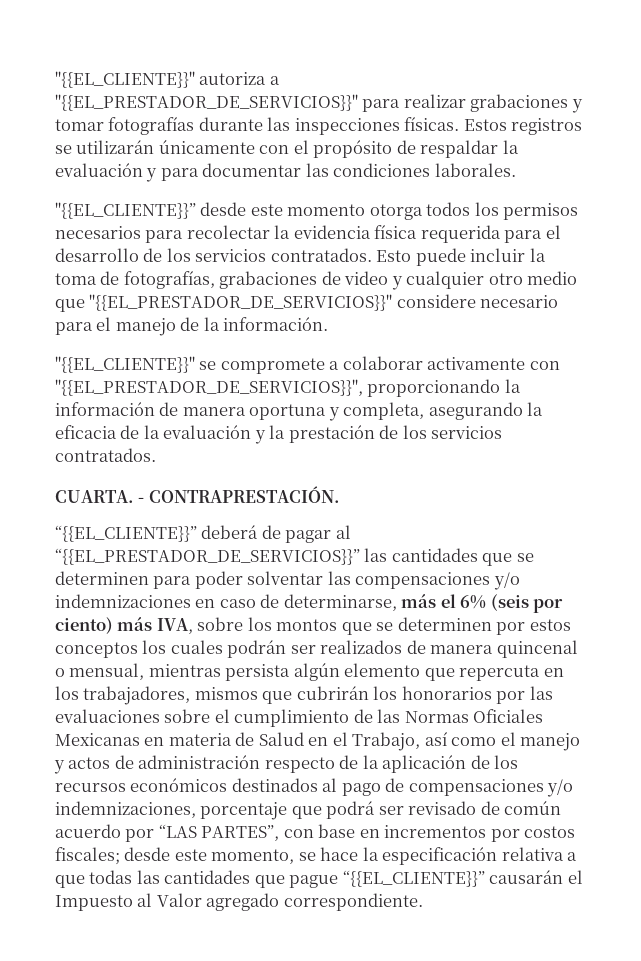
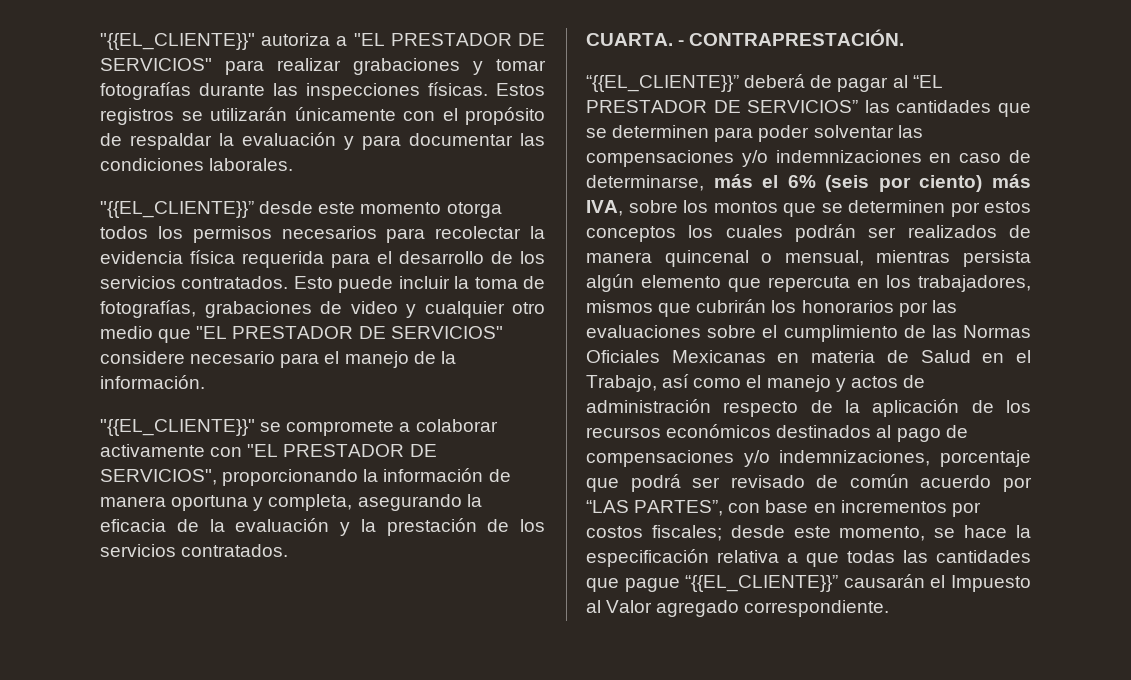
- "{{EL_CLIENTE}}" autoriza a "{{EL_PRESTADOR_DE_SERVICIOS}}" para realizar grabaciones y tomar fotografías durante las inspecciones físicas.
+ "{{EL_CLIENTE}}" autoriza a "EL PRESTADOR DE SERVICIOS" para realizar grabaciones y tomar fotografías durante las inspecciones físicas.
- Esto puede incluir la toma de fotografías, grabaciones de video y cualquier otro medio que "{{EL_PRESTADOR_DE_SERVICIOS}}" considere necesario para el manejo de la información.
+ Esto puede incluir la toma de fotografías, grabaciones de video y cualquier otro medio que "EL PRESTADOR DE SERVICIOS" considere necesario para el manejo de la información.
- "{{EL_CLIENTE}}" se compromete a colaborar activamente con "{{EL_PRESTADOR_DE_SERVICIOS}}", proporcionando la información de manera oportuna y completa, asegurando la eficacia de la evaluación y la prestación de los servicios contratados.
+ "{{EL_CLIENTE}}" se compromete a colaborar activamente con "EL PRESTADOR DE SERVICIOS", proporcionando la información de manera oportuna y completa, asegurando la eficacia de la evaluación y la prestación de los servicios contratados.
- “{{EL_CLIENTE}}” deberá de pagar al “{{EL_PRESTADOR_DE_SERVICIOS}}” las cantidades que se determinen para poder solventar las compensaciones y/o indemnizaciones en caso de determinarse, más el 6% (seis por ciento) más IVA, sobre los montos que se determinen por estos conceptos los cuales podrán ser realizados de manera quincenal o mensual, mientras persista algún elemento que repercuta en los trabajadores, mismos que cubrirán los honorarios por las evaluaciones sobre el cumplimiento de las Normas Oficiales Mexicanas en materia de Salud en el Trabajo, así como el manejo y actos de administración respecto de la aplicación de los recursos económicos destinados al pago de compensaciones y/o indemnizaciones, porcentaje que podrá ser revisado de común acuerdo por “LAS PARTES”, con base en incrementos por costos fiscales;
+ “{{EL_CLIENTE}}” deberá de pagar al “EL PRESTADOR DE SERVICIOS” las cantidades que se determinen para poder solventar las compensaciones y/o indemnizaciones en caso de determinarse, más el 6% (seis por ciento) más IVA, sobre los montos que se determinen por estos conceptos los cuales podrán ser realizados de manera quincenal o mensual, mientras persista algún elemento que repercuta en los trabajadores, mismos que cubrirán los honorarios por las evaluaciones sobre el cumplimiento de las Normas Oficiales Mexicanas en materia de Salud en el Trabajo, así como el manejo y actos de administración respecto de la aplicación de los recursos económicos destinados al pago de compensaciones y/o indemnizaciones, porcentaje que podrá ser revisado de común acuerdo por “LAS PARTES”, con base en incrementos por costos fiscales;

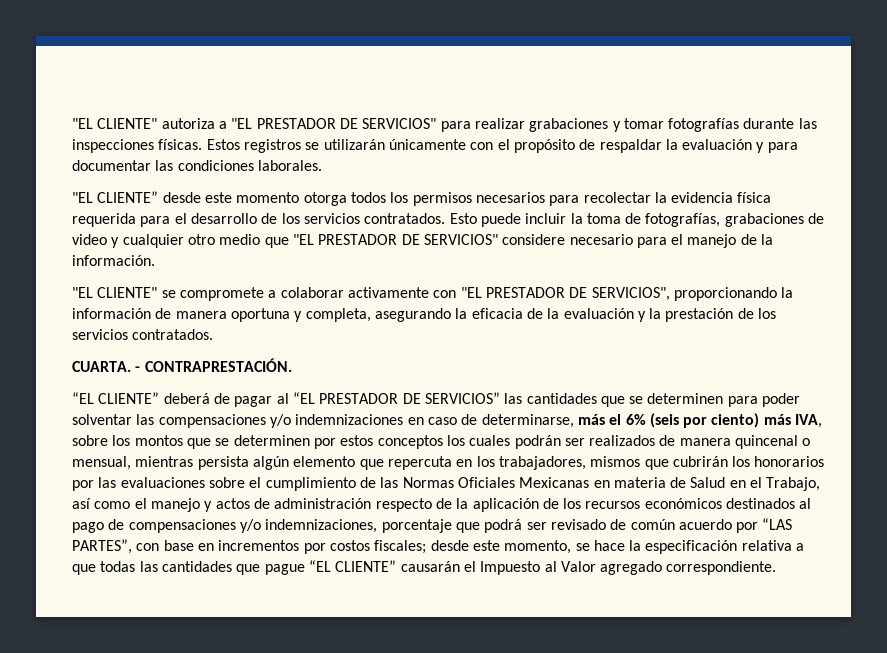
- "{{EL_CLIENTE}}" autoriza a "EL PRESTADOR DE SERVICIOS" para realizar grabaciones y tomar fotografías durante las inspecciones físicas.
+ "EL CLIENTE" autoriza a "EL PRESTADOR DE SERVICIOS" para realizar grabaciones y tomar fotografías durante las inspecciones físicas.
- "{{EL_CLIENTE}}” desde este momento otorga todos los permisos necesarios para recolectar la evidencia física requerida para el desarrollo de los servicios contratados.
+ "EL CLIENTE” desde este momento otorga todos los permisos necesarios para recolectar la evidencia física requerida para el desarrollo de los servicios contratados.
- "{{EL_CLIENTE}}" se compromete a colaborar activamente con "EL PRESTADOR DE SERVICIOS", proporcionando la información de manera oportuna y completa, asegurando la eficacia de la evaluación y la prestación de los servicios contratados.
+ "EL CLIENTE" se compromete a colaborar activamente con "EL PRESTADOR DE SERVICIOS", proporcionando la información de manera oportuna y completa, asegurando la eficacia de la evaluación y la prestación de los servicios contratados.
- “{{EL_CLIENTE}}” deberá de pagar al “EL PRESTADOR DE SERVICIOS” las cantidades que se determinen para poder solventar las compensaciones y/o indemnizaciones en caso de determinarse, más el 6% (seis por ciento) más IVA, sobre los montos que se determinen por estos conceptos los cuales podrán ser realizados de manera quincenal o mensual, mientras persista algún elemento que repercuta en los trabajadores, mismos que cubrirán los honorarios por las evaluaciones sobre el cumplimiento de las Normas Oficiales Mexicanas en materia de Salud en el Trabajo, así como el manejo y actos de administración respecto de la aplicación de los recursos económicos destinados al pago de compensaciones y/o indemnizaciones, porcentaje que podrá ser revisado de común acuerdo por “LAS PARTES”, con base en incrementos por costos fiscales;
+ “EL CLIENTE” deberá de pagar al “EL PRESTADOR DE SERVICIOS” las cantidades que se determinen para poder solventar las compensaciones y/o indemnizaciones en caso de determinarse, más el 6% (seis por ciento) más IVA, sobre los montos que se determinen por estos conceptos los cuales podrán ser realizados de manera quincenal o mensual, mientras persista algún elemento que repercuta en los trabajadores, mismos que cubrirán los honorarios por las evaluaciones sobre el cumplimiento de las Normas Oficiales Mexicanas en materia de Salud en el Trabajo, así como el manejo y actos de administración respecto de la aplicación de los recursos económicos destinados al pago de compensaciones y/o indemnizaciones, porcentaje que podrá ser revisado de común acuerdo por “LAS PARTES”, con base en incrementos por costos fiscales;
- desde este momento, se hace la especificación relativa a que todas las cantidades que pague “{{EL_CLIENTE}}” causarán el Impuesto al Valor agregado correspondiente.
+ desde este momento, se hace la especificación relativa a que todas las cantidades que pague “EL CLIENTE” causarán el Impuesto al Valor agregado correspondiente.

